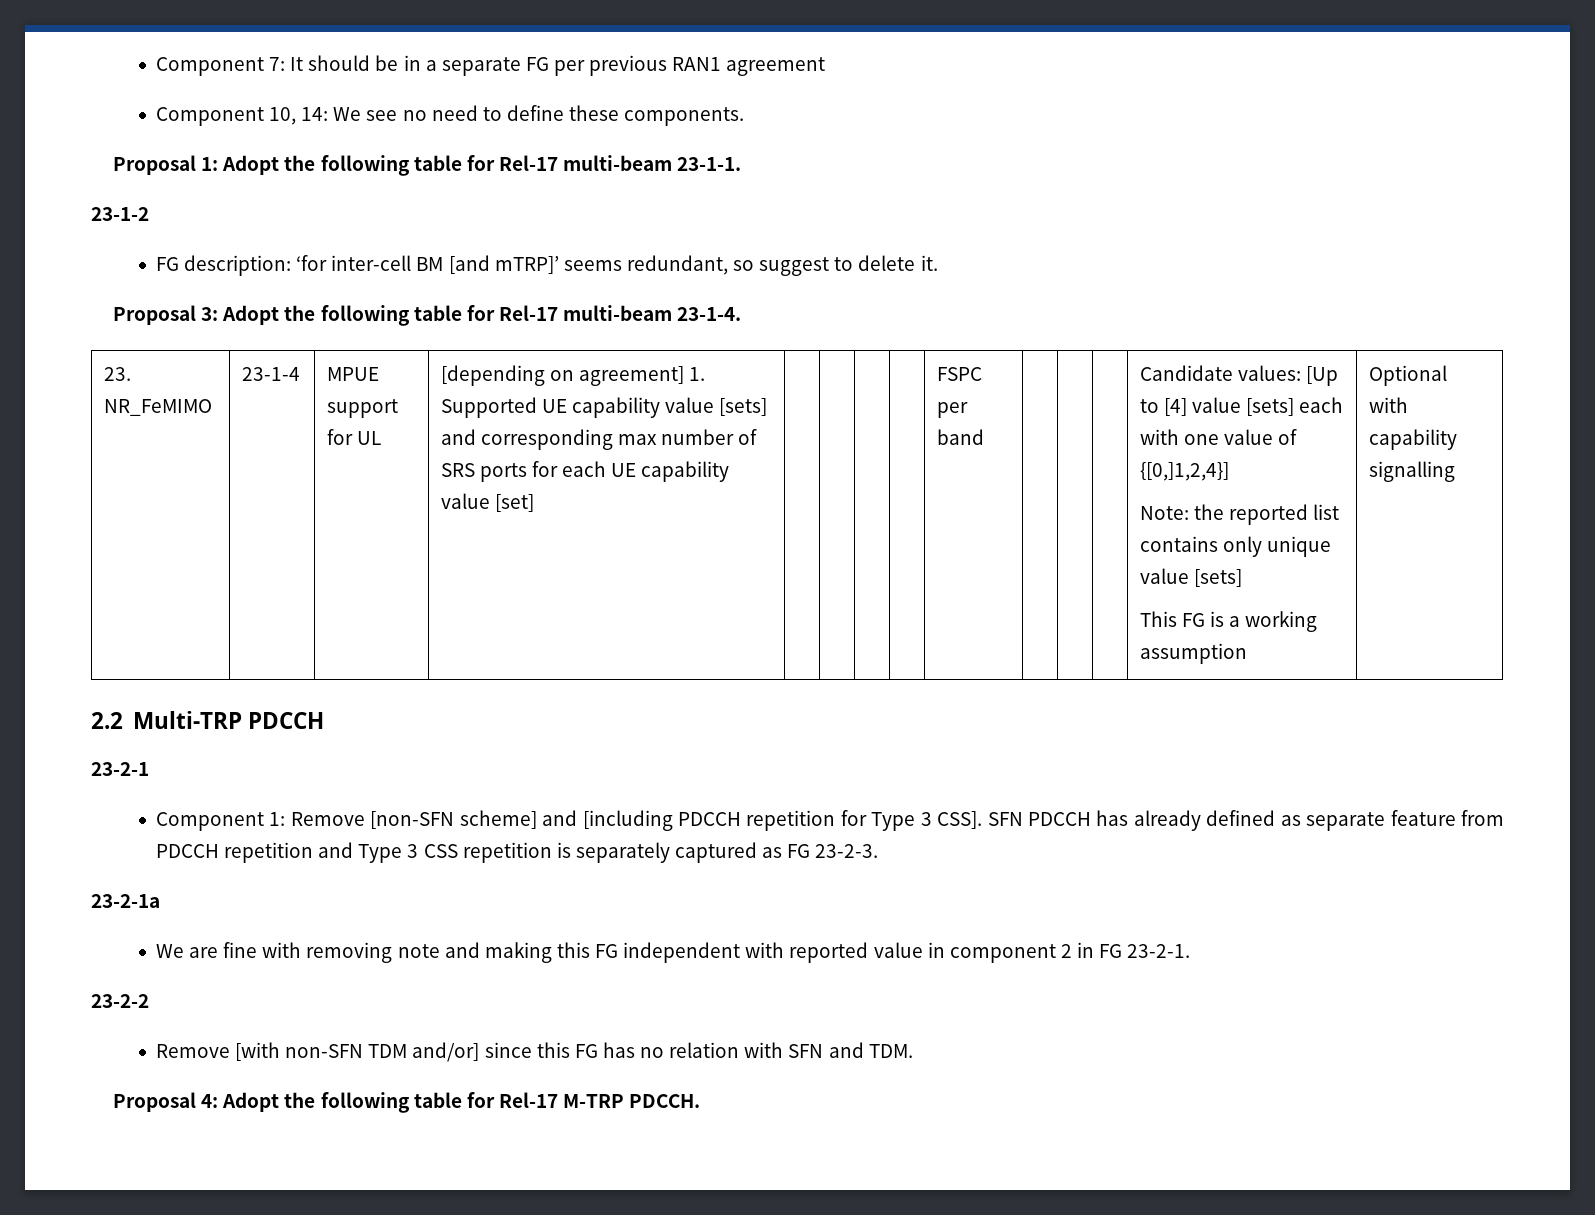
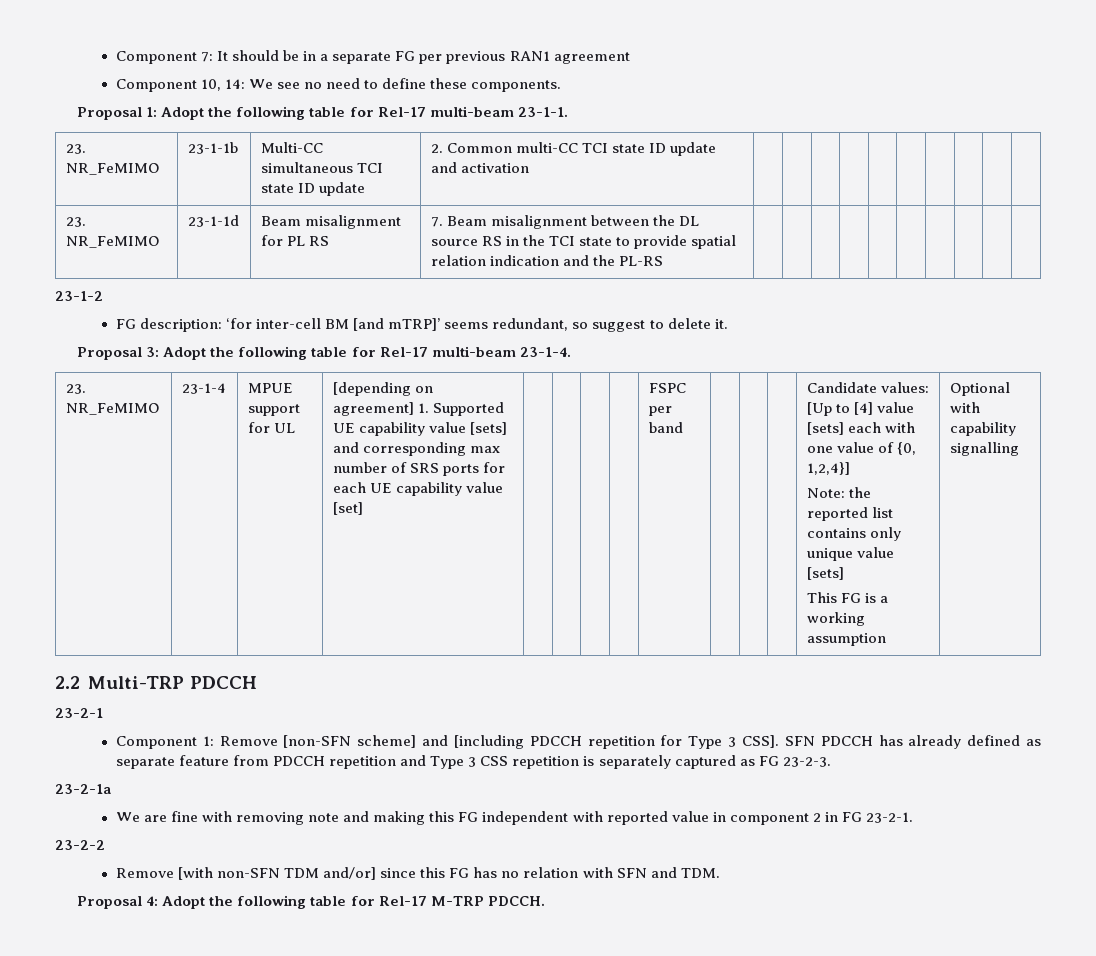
+ 23. NR_FeMIMO | 23-1-1b | Multi-CC simultaneous TCI state ID update | 2. Common multi-CC TCI state ID update and activation | | | | | | | | | |
+ 23. NR_FeMIMO | 23-1-1d | Beam misalignment for PL RS | 7. Beam misalignment between the DL source RS in the TCI state to provide spatial relation indication and the PL-RS | | | | | | | | | |
- Candidate values: [Up to [4] value [sets] each with one value of {[0,]1,2,4}]
+ Candidate values: [Up to [4] value [sets] each with one value of {0, 1,2,4}]

